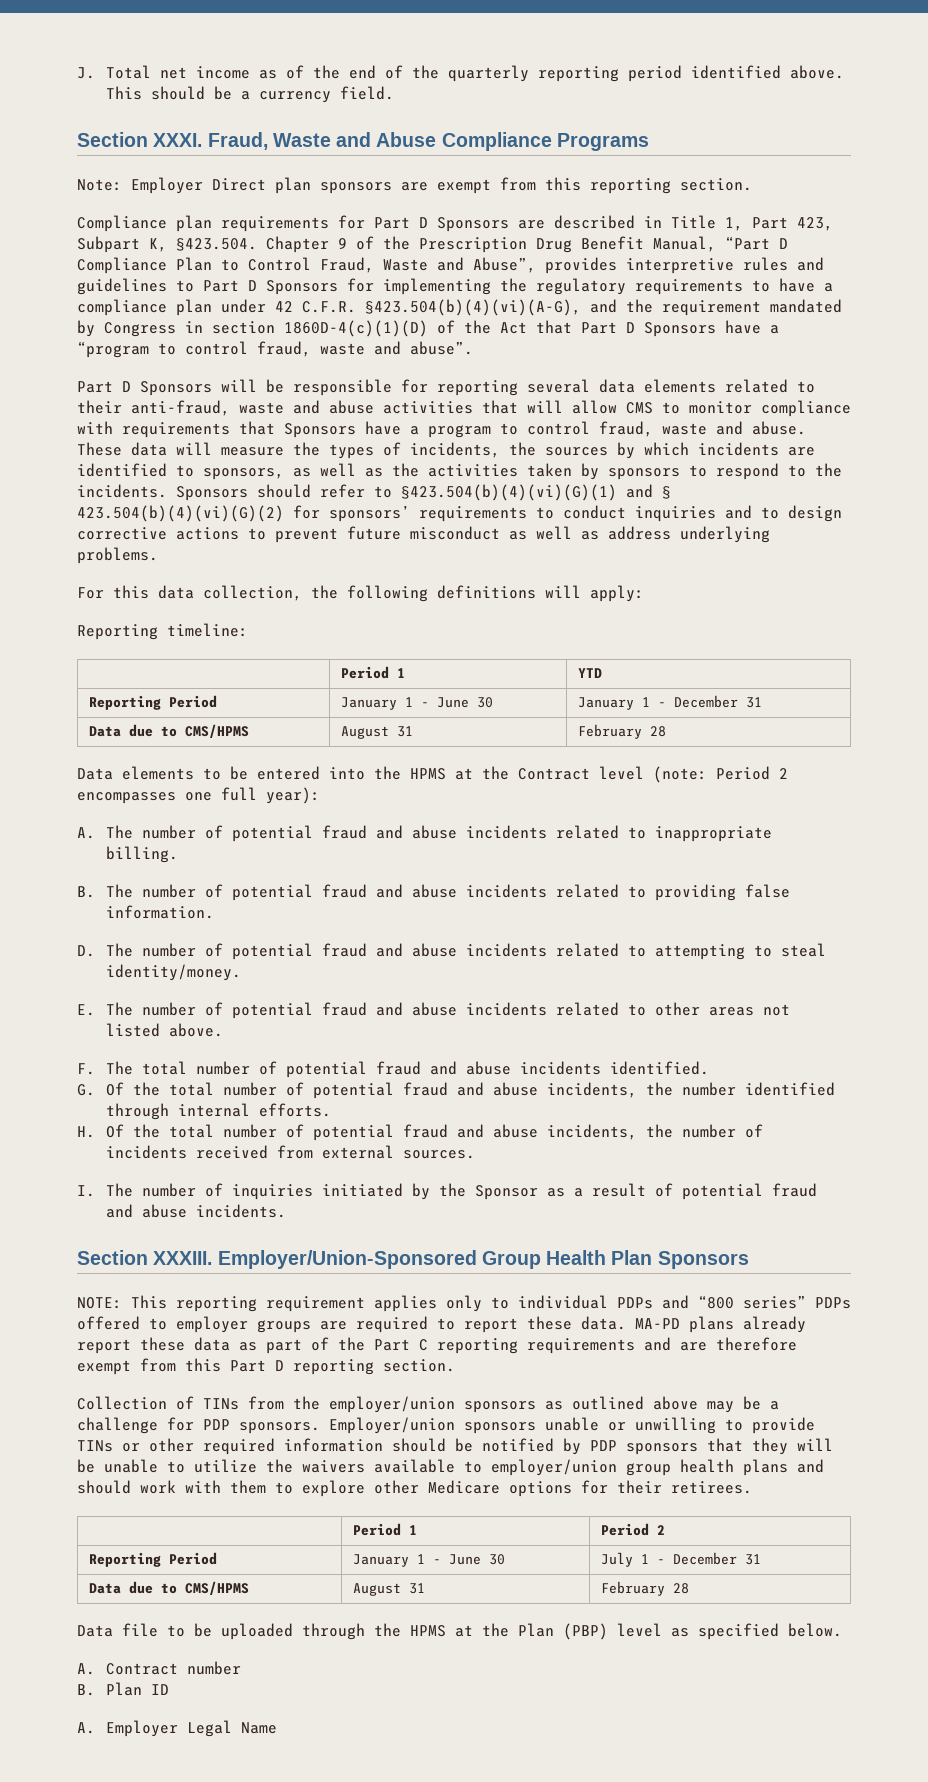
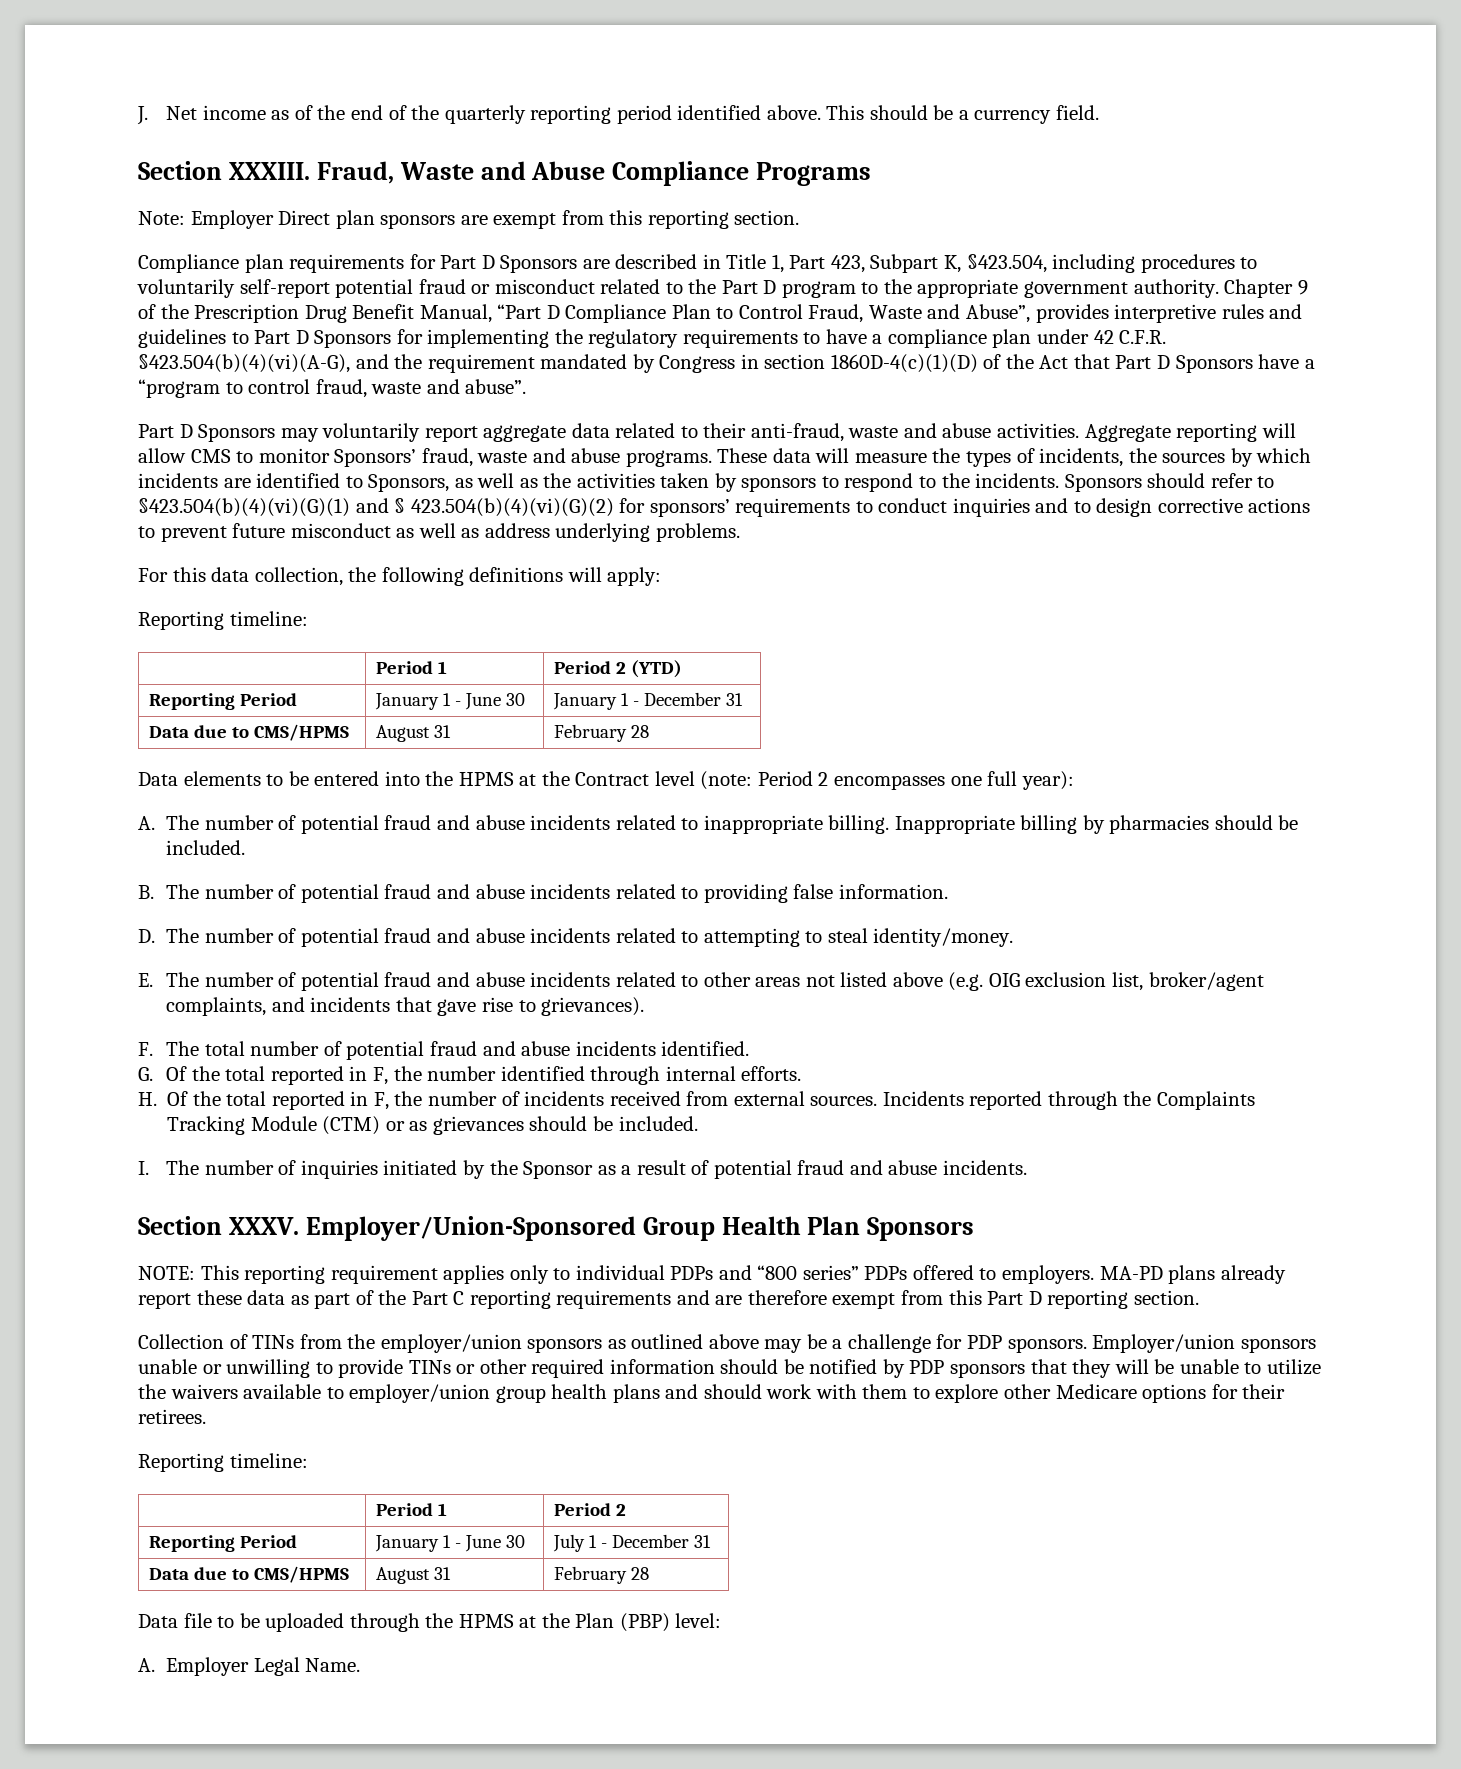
- J. Total net income as of the end of the quarterly reporting period identified above.
+ J. Net income as of the end of the quarterly reporting period identified above.
- Section XXXI.
+ Section XXXIII.
- Compliance plan requirements for Part D Sponsors are described in Title 1, Part 423, Subpart K, §423.504. Chapter 9 of the Prescription Drug Benefit Manual, “Part D Compliance Plan to Control Fraud, Waste and Abuse”, provides interpretive rules and guidelines to Part D Sponsors for implementing the regulatory requirements to have a compliance plan under 42 C.F.R. §423.504(b)(4)(vi)(A-G), and the requirement mandated by Congress in section 1860D-4(c)(1)(D) of the Act that Part D Sponsors have a “program to control fraud, waste and abuse”.
+ Compliance plan requirements for Part D Sponsors are described in Title 1, Part 423, Subpart K, §423.504, including procedures to voluntarily self-report potential fraud or misconduct related to the Part D program to the appropriate government authority. Chapter 9 of the Prescription Drug Benefit Manual, “Part D Compliance Plan to Control Fraud, Waste and Abuse”, provides interpretive rules and guidelines to Part D Sponsors for implementing the regulatory requirements to have a compliance plan under 42 C.F.R. §423.504(b)(4)(vi)(A-G), and the requirement mandated by Congress in section 1860D-4(c)(1)(D) of the Act that Part D Sponsors have a “program to control fraud, waste and abuse”.
- Part D Sponsors will be responsible for reporting several data elements related to their anti-fraud, waste and abuse activities that will allow CMS to monitor compliance with requirements that Sponsors have a program to control fraud, waste and abuse.
+ Part D Sponsors may voluntarily report aggregate data related to their anti-fraud, waste and abuse activities. Aggregate reporting will allow CMS to monitor Sponsors’ fraud, waste and abuse programs.
- These data will measure the types of incidents, the sources by which incidents are identified to sponsors, as well as the activities taken by sponsors to respond to the incidents.
+ These data will measure the types of incidents, the sources by which incidents are identified to Sponsors, as well as the activities taken by sponsors to respond to the incidents.
- | Period 1 | YTD
+ | Period 1 | Period 2 (YTD)
+ Inappropriate billing by pharmacies should be included.
- E. The number of potential fraud and abuse incidents related to other areas not listed above.
+ E. The number of potential fraud and abuse incidents related to other areas not listed above (e.g. OIG exclusion list, broker/agent complaints, and incidents that gave rise to grievances).
- G. Of the total number of potential fraud and abuse incidents, the number identified through internal efforts.
+ G. Of the total reported in F, the number identified through internal efforts.
- H. Of the total number of potential fraud and abuse incidents, the number of incidents received from external sources.
+ H. Of the total reported in F, the number of incidents received from external sources. Incidents reported through the Complaints Tracking Module (CTM) or as grievances should be included.
- Section XXXIII.
+ Section XXXV.
- NOTE: This reporting requirement applies only to individual PDPs and “800 series” PDPs offered to employer groups are required to report these data.
+ NOTE: This reporting requirement applies only to individual PDPs and “800 series” PDPs offered to employers.
  Employer/union sponsors unable or unwilling to provide TINs or other required information should be notified by PDP sponsors that they will be unable to utilize the waivers available to employer/union group health plans and should work with them to explore other Medicare options for their retirees.
+ Reporting timeline:
- Data file to be uploaded through the HPMS at the Plan (PBP) level as specified below.
- A. Contract number
- B. Plan ID
+ Data file to be uploaded through the HPMS at the Plan (PBP) level:
- A. Employer Legal Name
+ A. Employer Legal Name.

